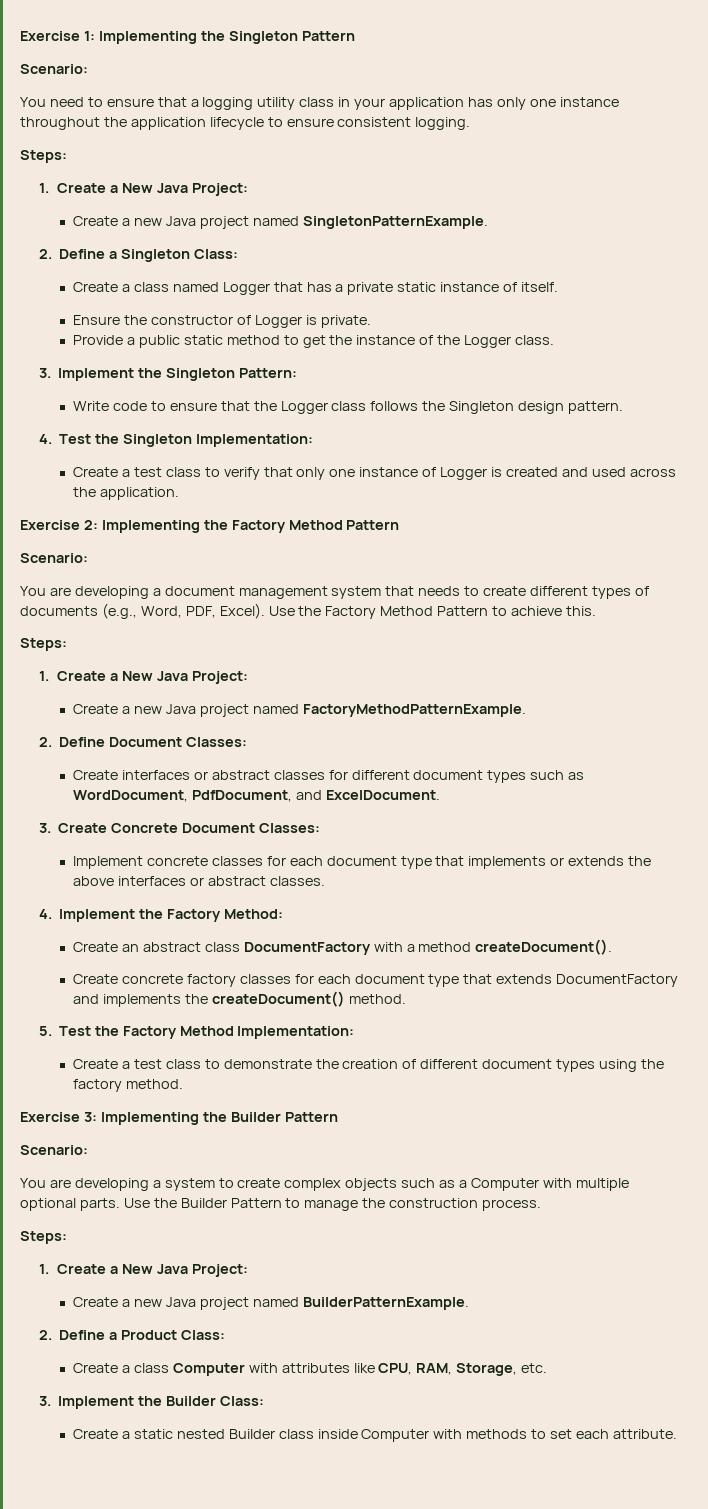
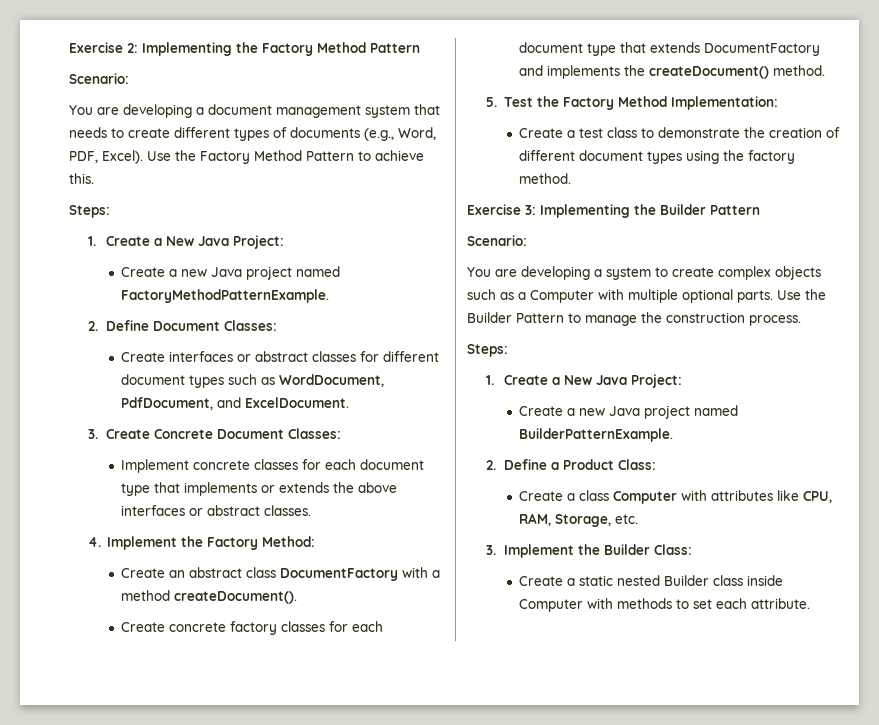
- Exercise 1: Implementing the Singleton Pattern
- Scenario:
- You need to ensure that a logging utility class in your application has only one instance throughout the application lifecycle to ensure consistent logging.
- Steps:
- 1. Create a New Java Project:
- Create a new Java project named SingletonPatternExample.
- 2. Define a Singleton Class:
- Create a class named Logger that has a private static instance of itself.
- Ensure the constructor of Logger is private.
- Provide a public static method to get the instance of the Logger class.
- 3. Implement the Singleton Pattern:
- Write code to ensure that the Logger class follows the Singleton design pattern.
- 4. Test the Singleton Implementation:
- Create a test class to verify that only one instance of Logger is created and used across the application.

